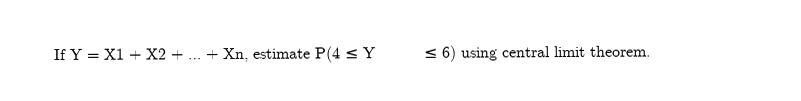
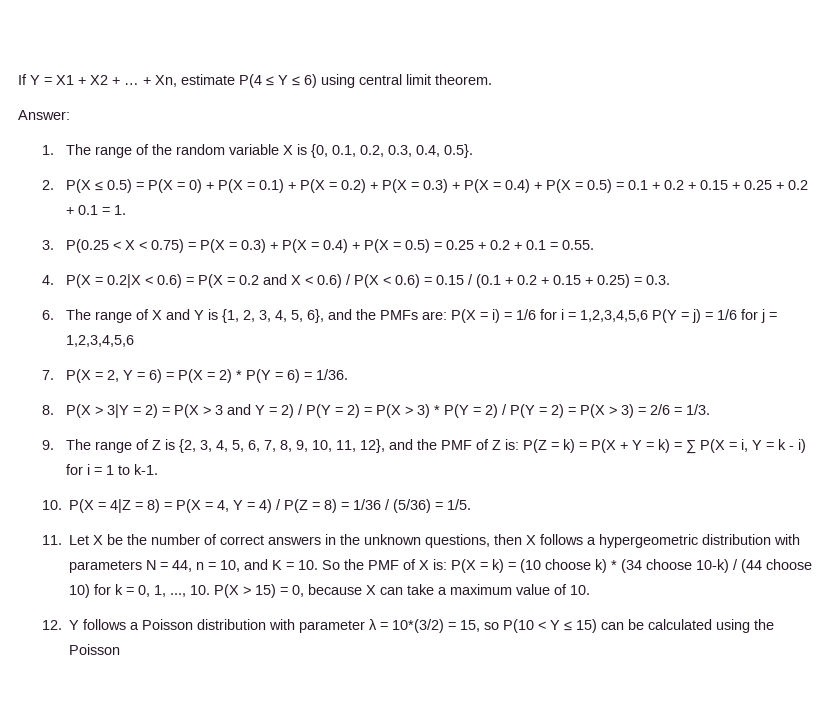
+ Answer:
+ 1. The range of the random variable X is {0, 0.1, 0.2, 0.3, 0.4, 0.5}.
+ 2. P(X ≤ 0.5) = P(X = 0) + P(X = 0.1) + P(X = 0.2) + P(X = 0.3) + P(X = 0.4) + P(X = 0.5) = 0.1 + 0.2 + 0.15 + 0.25 + 0.2 + 0.1 = 1.
+ 3. P(0.25 < X < 0.75) = P(X = 0.3) + P(X = 0.4) + P(X = 0.5) = 0.25 + 0.2 + 0.1 = 0.55.
+ 4. P(X = 0.2|X < 0.6) = P(X = 0.2 and X < 0.6) / P(X < 0.6) = 0.15 / (0.1 + 0.2 + 0.15 + 0.25) = 0.3.
+ 6. The range of X and Y is {1, 2, 3, 4, 5, 6}, and the PMFs are: P(X = i) = 1/6 for i = 1,2,3,4,5,6 P(Y = j) = 1/6 for j = 1,2,3,4,5,6
+ 7. P(X = 2, Y = 6) = P(X = 2) * P(Y = 6) = 1/36.
+ 8. P(X > 3|Y = 2) = P(X > 3 and Y = 2) / P(Y = 2) = P(X > 3) * P(Y = 2) / P(Y = 2) = P(X > 3) = 2/6 = 1/3.
+ 9. The range of Z is {2, 3, 4, 5, 6, 7, 8, 9, 10, 11, 12}, and the PMF of Z is: P(Z = k) = P(X + Y = k) = ∑ P(X = i, Y = k - i) for i = 1 to k-1.
+ 10. P(X = 4|Z = 8) = P(X = 4, Y = 4) / P(Z = 8) = 1/36 / (5/36) = 1/5.
+ 11. Let X be the number of correct answers in the unknown questions, then X follows a hypergeometric distribution with parameters N = 44, n = 10, and K = 10. So the PMF of X is: P(X = k) = (10 choose k) * (34 choose 10-k) / (44 choose 10) for k = 0, 1, ..., 10. P(X > 15) = 0, because X can take a maximum value of 10.
+ 12. Y follows a Poisson distribution with parameter λ = 10*(3/2) = 15, so P(10 < Y ≤ 15) can be calculated using the Poisson

